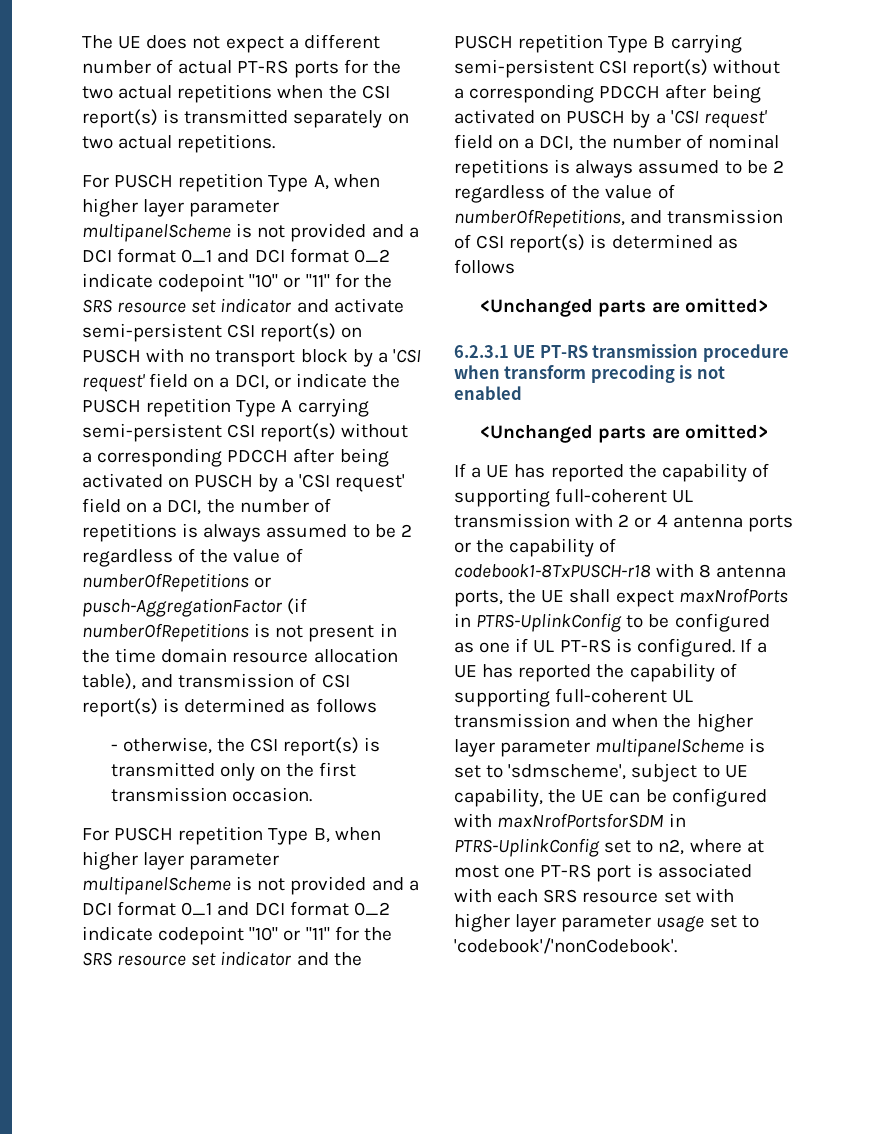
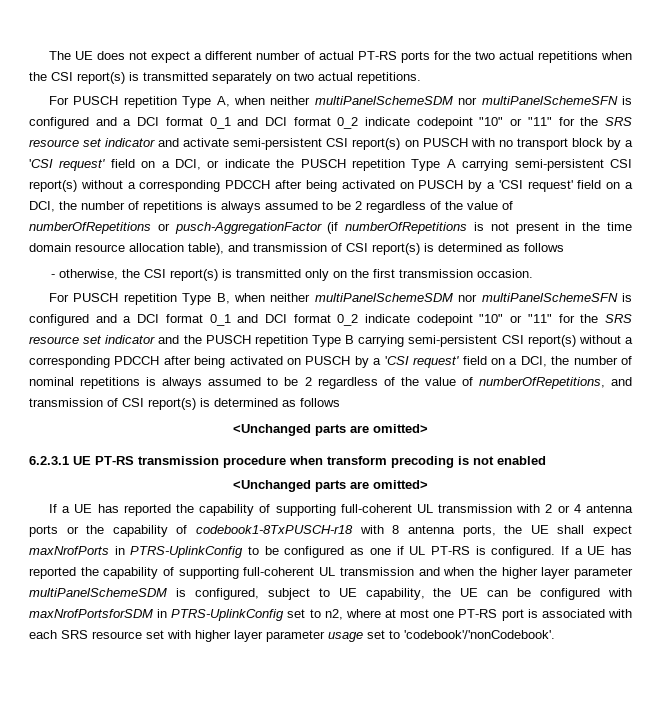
- For PUSCH repetition Type A, when higher layer parameter multipanelScheme is not provided and a DCI format 0_1 and DCI format 0_2 indicate codepoint "10" or "11" for the SRS resource set indicator and activate semi-persistent CSI report(s) on PUSCH with no transport block by a 'CSI request' field on a DCI, or indicate the PUSCH repetition Type A carrying semi-persistent CSI report(s) without a corresponding PDCCH after being activated on PUSCH by a 'CSI request' field on a DCI, the number of repetitions is always assumed to be 2 regardless of the value of numberOfRepetitions or pusch-AggregationFactor (if numberOfRepetitions is not present in the time domain resource allocation table), and transmission of CSI report(s) is determined as follows
+ For PUSCH repetition Type A, when neither multiPanelSchemeSDM nor multiPanelSchemeSFN is configured and a DCI format 0_1 and DCI format 0_2 indicate codepoint "10" or "11" for the SRS resource set indicator and activate semi-persistent CSI report(s) on PUSCH with no transport block by a 'CSI request' field on a DCI, or indicate the PUSCH repetition Type A carrying semi-persistent CSI report(s) without a corresponding PDCCH after being activated on PUSCH by a 'CSI request' field on a DCI, the number of repetitions is always assumed to be 2 regardless of the value of numberOfRepetitions or pusch-AggregationFactor (if numberOfRepetitions is not present in the time domain resource allocation table), and transmission of CSI report(s) is determined as follows
- For PUSCH repetition Type B, when higher layer parameter multipanelScheme is not provided and a DCI format 0_1 and DCI format 0_2 indicate codepoint "10" or "11" for the SRS resource set indicator and the PUSCH repetition Type B carrying semi-persistent CSI report(s) without a corresponding PDCCH after being activated on PUSCH by a 'CSI request' field on a DCI, the number of nominal repetitions is always assumed to be 2 regardless of the value of numberOfRepetitions, and transmission of CSI report(s) is determined as follows
+ For PUSCH repetition Type B, when neither multiPanelSchemeSDM nor multiPanelSchemeSFN is configured and a DCI format 0_1 and DCI format 0_2 indicate codepoint "10" or "11" for the SRS resource set indicator and the PUSCH repetition Type B carrying semi-persistent CSI report(s) without a corresponding PDCCH after being activated on PUSCH by a 'CSI request' field on a DCI, the number of nominal repetitions is always assumed to be 2 regardless of the value of numberOfRepetitions, and transmission of CSI report(s) is determined as follows
- If a UE has reported the capability of supporting full-coherent UL transmission and when the higher layer parameter multipanelScheme is set to 'sdmscheme', subject to UE capability, the UE can be configured with maxNrofPortsforSDM in PTRS-UplinkConfig set to n2, where at most one PT-RS port is associated with each SRS resource set with higher layer parameter usage set to 'codebook'/'nonCodebook'.
+ If a UE has reported the capability of supporting full-coherent UL transmission and when the higher layer parameter multiPanelSchemeSDM is configured, subject to UE capability, the UE can be configured with maxNrofPortsforSDM in PTRS-UplinkConfig set to n2, where at most one PT-RS port is associated with each SRS resource set with higher layer parameter usage set to 'codebook'/'nonCodebook'.

